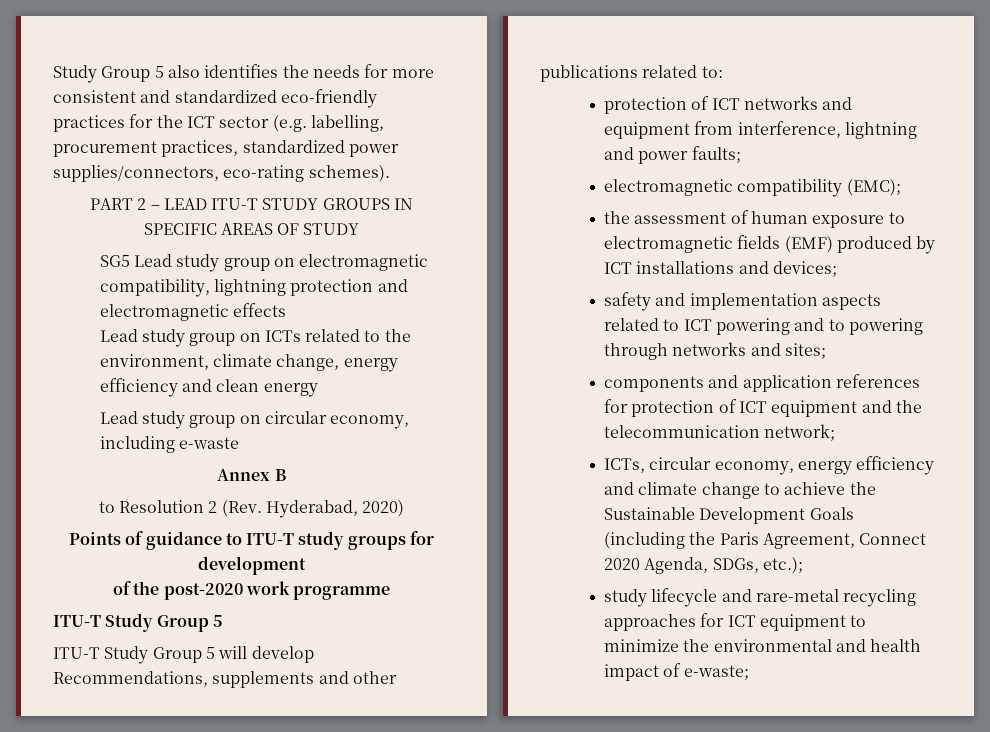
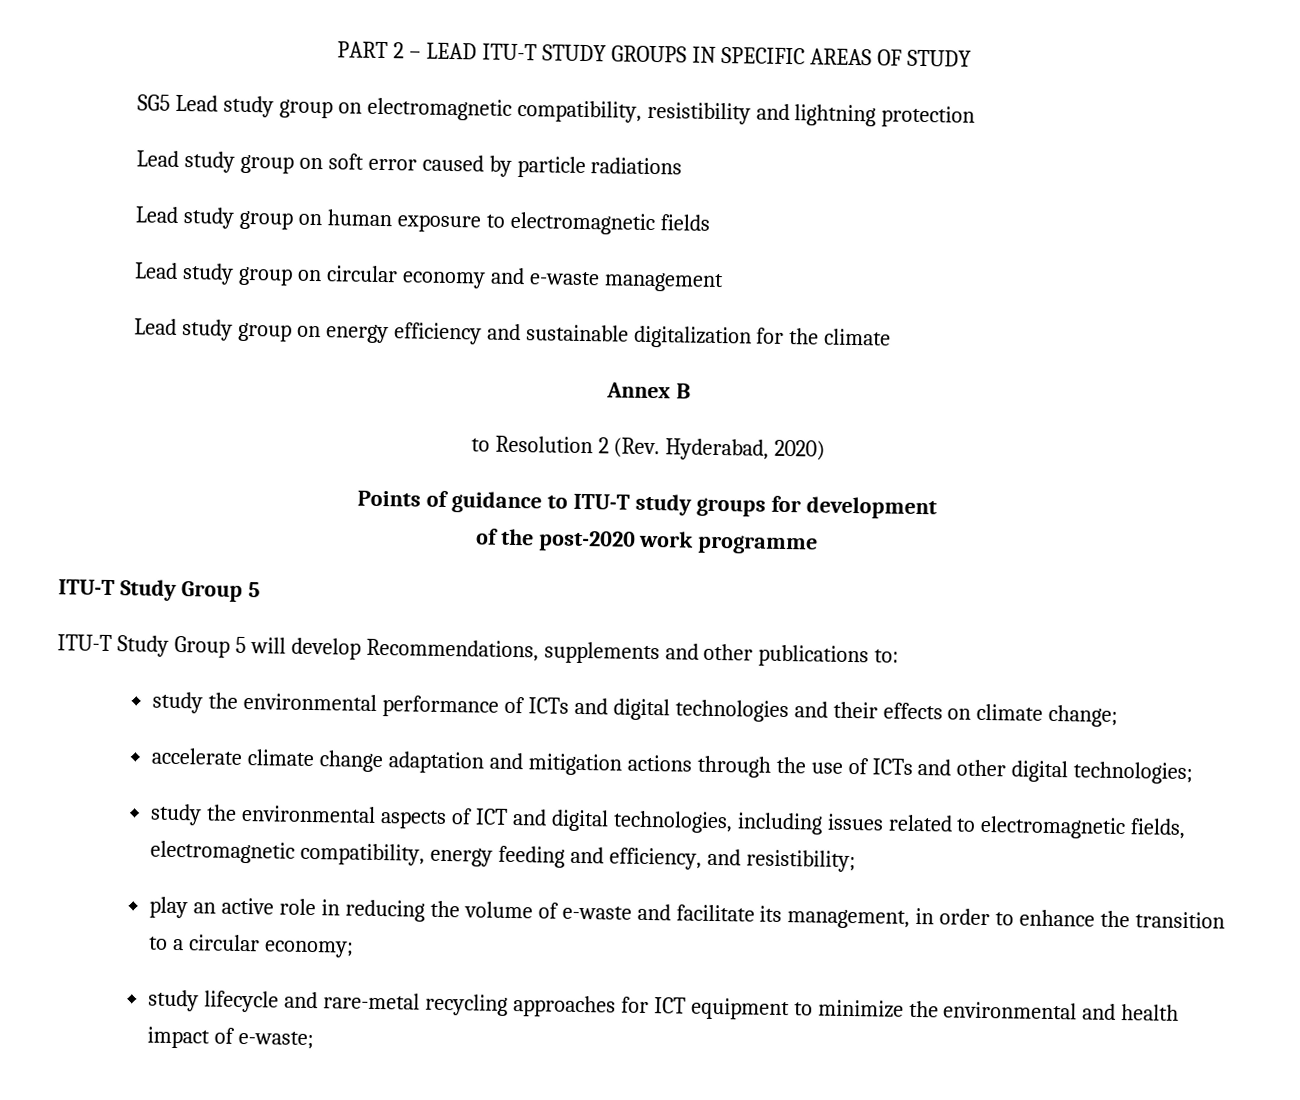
- Study Group 5 also identifies the needs for more consistent and standardized eco-friendly practices for the ICT sector (e.g. labelling, procurement practices, standardized power supplies/connectors, eco-rating schemes).
- SG5 Lead study group on electromagnetic compatibility, lightning protection and electromagnetic effects
- Lead study group on ICTs related to the environment, climate change, energy efficiency and clean energy
+ SG5 Lead study group on electromagnetic compatibility, resistibility and lightning protection
+ Lead study group on soft error caused by particle radiations
+ Lead study group on human exposure to electromagnetic fields
- Lead study group on circular economy, including e-waste
+ Lead study group on circular economy and e-waste management
+ Lead study group on energy efficiency and sustainable digitalization for the climate
- ITU-T Study Group 5 will develop Recommendations, supplements and other publications related to:
+ ITU-T Study Group 5 will develop Recommendations, supplements and other publications to:
- protection of ICT networks and equipment from interference, lightning and power faults;
- electromagnetic compatibility (EMC);
- the assessment of human exposure to electromagnetic fields (EMF) produced by ICT installations and devices;
- safety and implementation aspects related to ICT powering and to powering through networks and sites;
- components and application references for protection of ICT equipment and the telecommunication network;
- ICTs, circular economy, energy efficiency and climate change to achieve the Sustainable Development Goals (including the Paris Agreement, Connect 2020 Agenda, SDGs, etc.);
+ study the environmental performance of ICTs and digital technologies and their effects on climate change;
+ accelerate climate change adaptation and mitigation actions through the use of ICTs and other digital technologies;
+ study the environmental aspects of ICT and digital technologies, including issues related to electromagnetic fields, electromagnetic compatibility, energy feeding and efficiency, and resistibility;
+ play an active role in reducing the volume of e-waste and facilitate its management, in order to enhance the transition to a circular economy;

